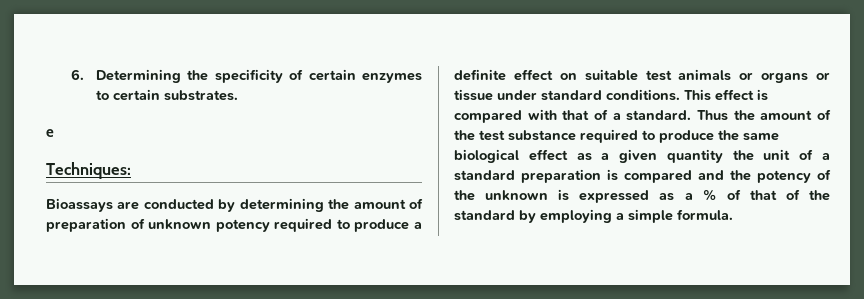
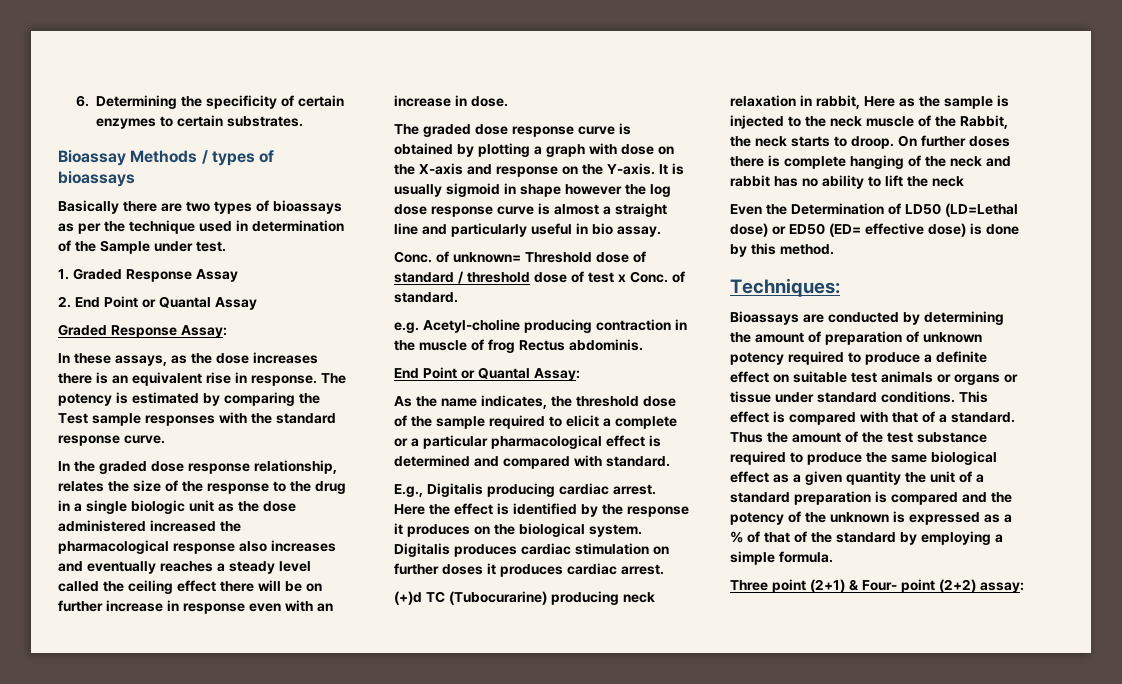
- e
+ Bioassay Methods / types of bioassays
+ Basically there are two types of bioassays as per the technique used in determination of the Sample under test.
+ 1. Graded Response Assay
+ 2. End Point or Quantal Assay
+ Graded Response Assay:
+ In these assays, as the dose increases there is an equivalent rise in response. The potency is estimated by comparing the Test sample responses with the standard response curve.
+ In the graded dose response relationship, relates the size of the response to the drug in a single biologic unit as the dose administered increased the pharmacological response also increases and eventually reaches a steady level called the ceiling effect there will be on further increase in response even with an increase in dose.
+ The graded dose response curve is obtained by plotting a graph with dose on the X-axis and response on the Y-axis. It is usually sigmoid in shape however the log dose response curve is almost a straight line and particularly useful in bio assay.
+ Conc. of unknown= Threshold dose of standard / threshold dose of test x Conc. of standard.
+ e.g. Acetyl-choline producing contraction in the muscle of frog Rectus abdominis.
+ End Point or Quantal Assay:
+ As the name indicates, the threshold dose of the sample required to elicit a complete or a particular pharmacological effect is determined and compared with standard.
+ E.g., Digitalis producing cardiac arrest. Here the effect is identified by the response it produces on the biological system. Digitalis produces cardiac stimulation on further doses it produces cardiac arrest.
+ (+)d TC (Tubocurarine) producing neck relaxation in rabbit, Here as the sample is injected to the neck muscle of the Rabbit, the neck starts to droop. On further doses there is complete hanging of the neck and rabbit has no ability to lift the neck
+ Even the Determination of LD50 (LD=Lethal dose) or ED50 (ED= effective dose) is done by this method.
+ Three point (2+1) & Four- point (2+2) assay:

